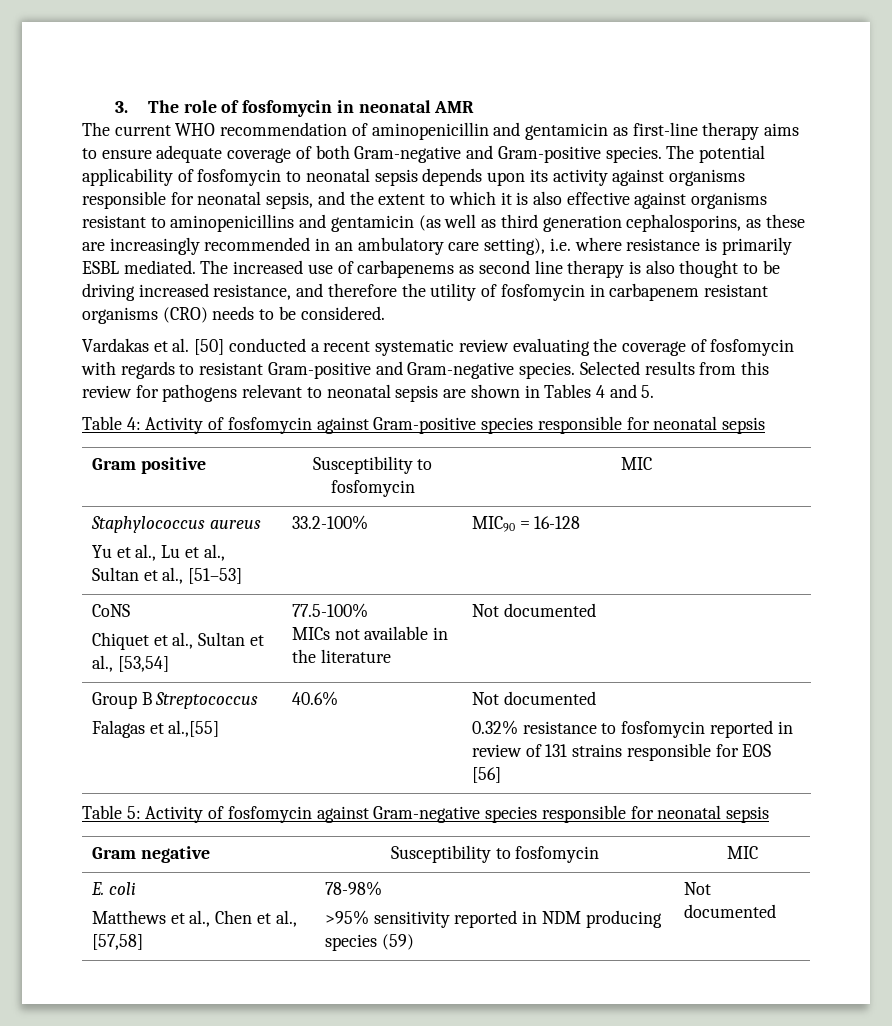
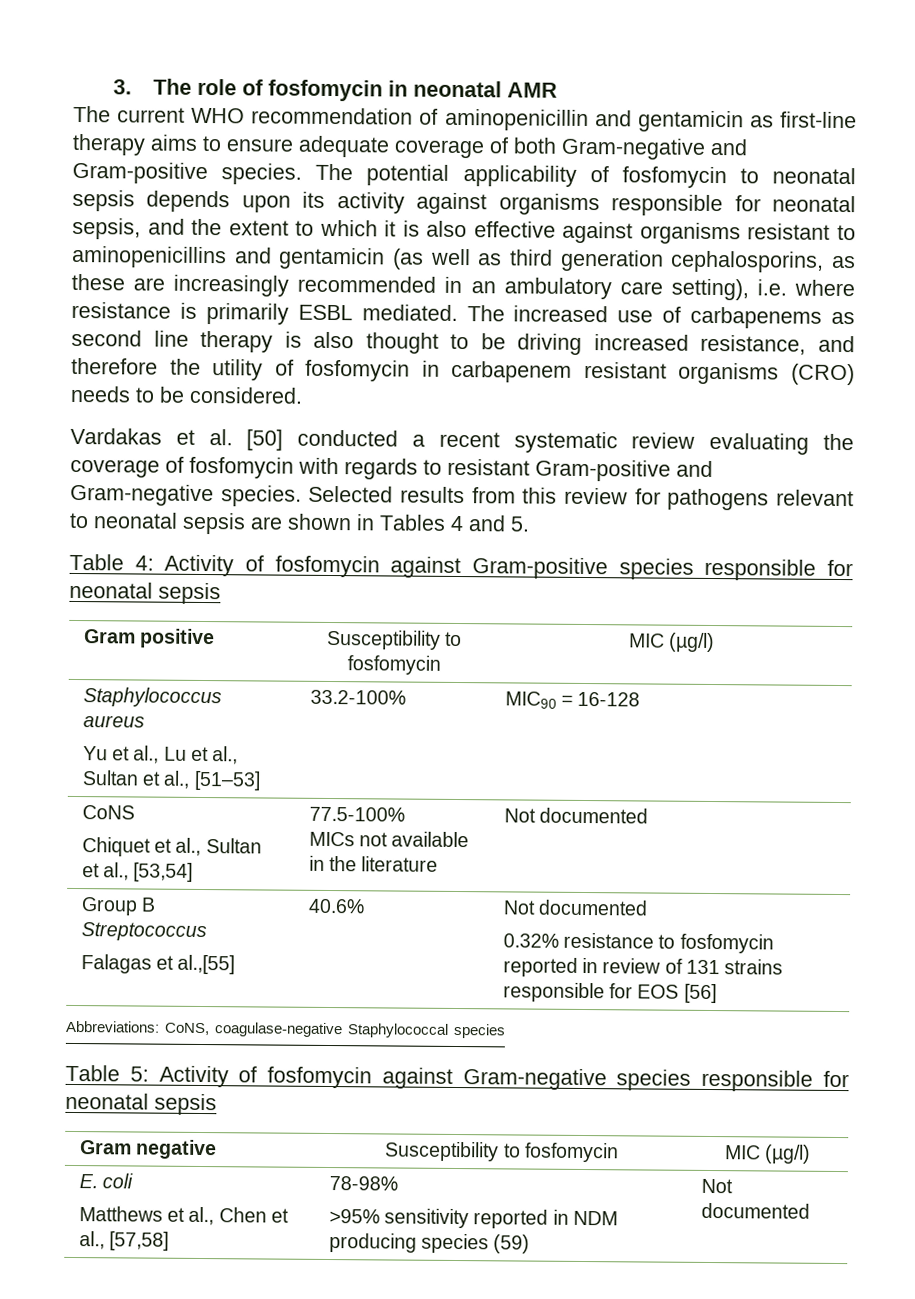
- Gram positive | Susceptibility to fosfomycin | MIC
+ Gram positive | Susceptibility to fosfomycin | MIC (µg/l)
+ Abbreviations: CoNS, coagulase-negative Staphylococcal species
- Gram negative | Susceptibility to fosfomycin | MIC
+ Gram negative | Susceptibility to fosfomycin | MIC (µg/l)

